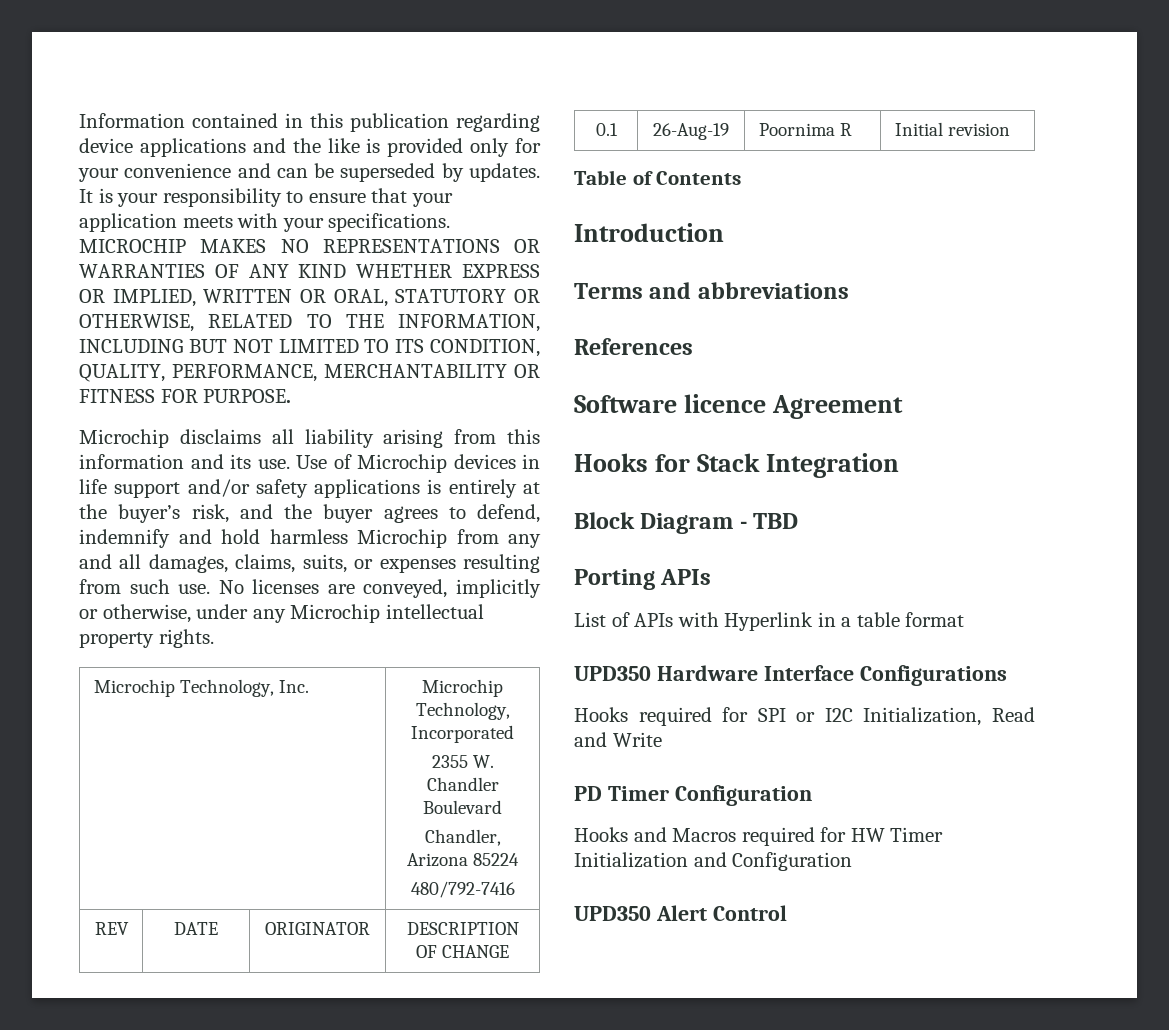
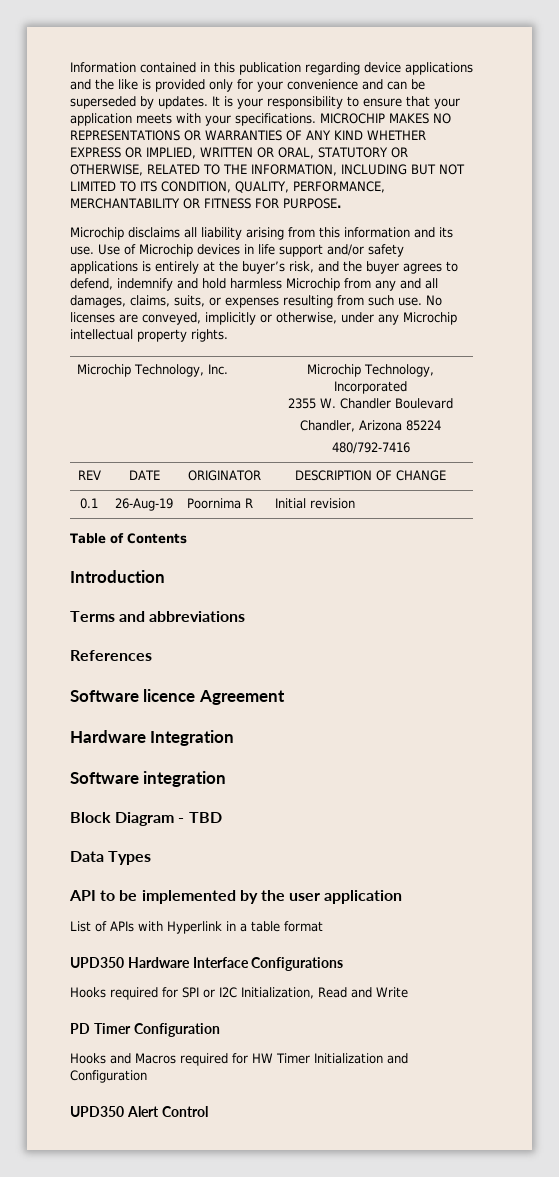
- Hooks for Stack Integration
+ Hardware Integration
+ Software integration
- Porting APIs
+ Data Types
+ API to be implemented by the user application

